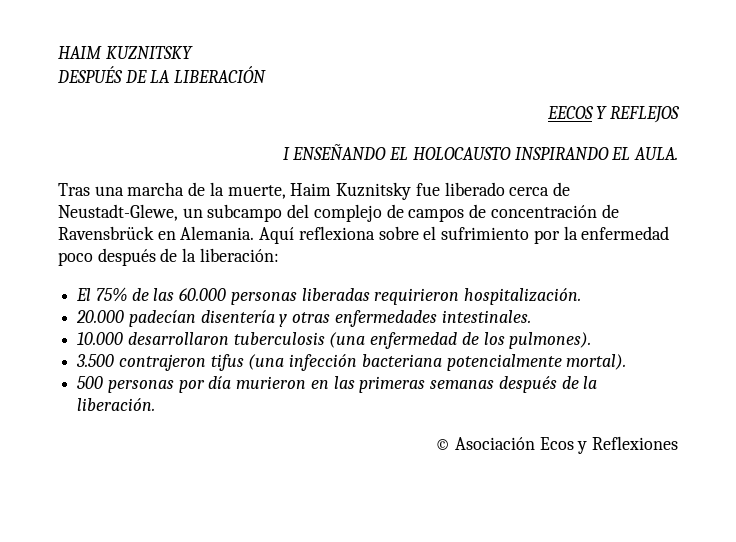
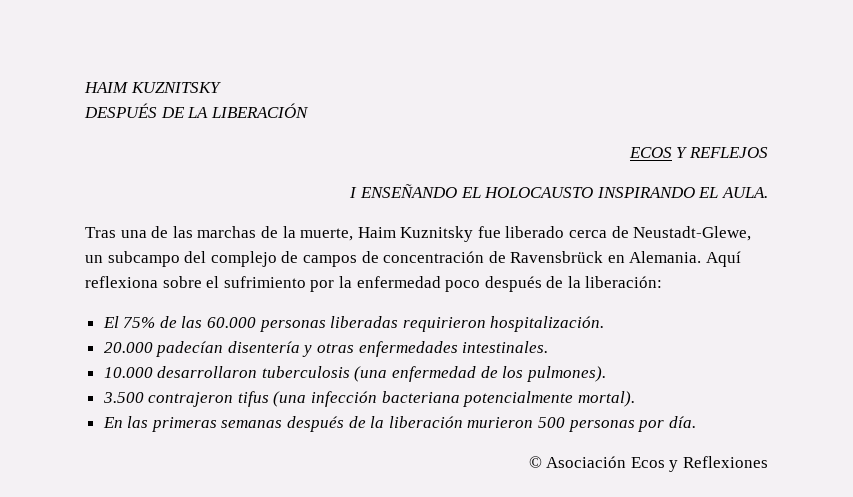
- EECOS Y REFLEJOS
+ ECOS Y REFLEJOS
- Tras una marcha de la muerte, Haim Kuznitsky fue liberado cerca de Neustadt-Glewe, un subcampo del complejo de campos de concentración de Ravensbrück en Alemania.
+ Tras una de las marchas de la muerte, Haim Kuznitsky fue liberado cerca de Neustadt-Glewe, un subcampo del complejo de campos de concentración de Ravensbrück en Alemania.
- 500 personas por día murieron en las primeras semanas después de la liberación.
+ En las primeras semanas después de la liberación murieron 500 personas por día.

